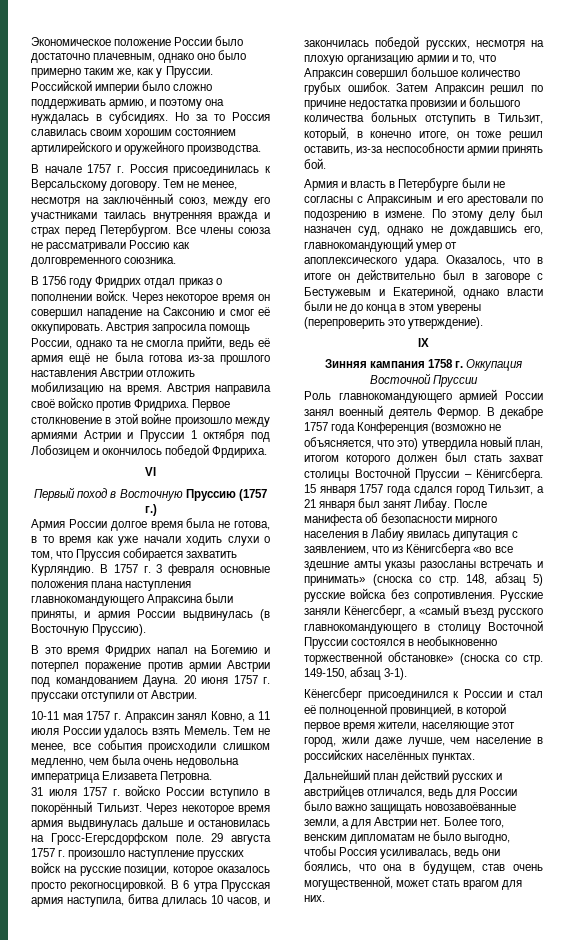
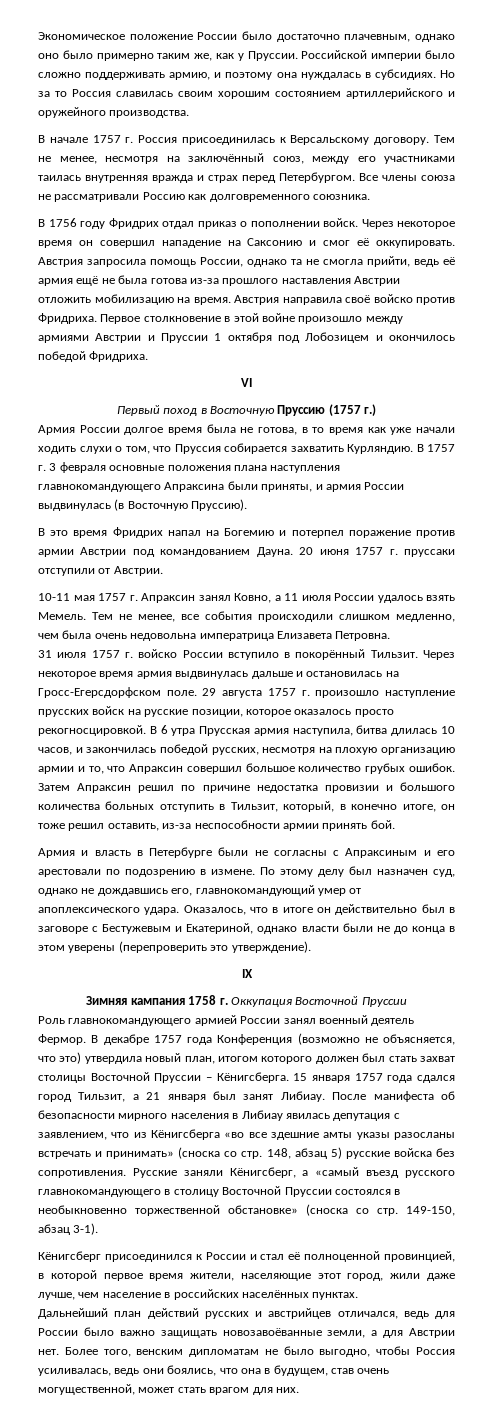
- Но за то Россия славилась своим хорошим состоянием артилирейского и оружейного производства.
+ Но за то Россия славилась своим хорошим состоянием артиллерийского и оружейного производства.
- Первое столкновение в этой войне произошло между армиями Астрии и Пруссии 1 октября под Лобозицем и окончилось победой Фрдириха.
+ Первое столкновение в этой войне произошло между армиями Австрии и Пруссии 1 октября под Лобозицем и окончилось победой Фридриха.
- 31 июля 1757 г. войско России вступило в покорённый Тильизт.
+ 31 июля 1757 г. войско России вступило в покорённый Тильзит.
- Зинняя кампания 1758 г. Оккупация Восточной Пруссии
+ Зимняя кампания 1758 г. Оккупация Восточной Пруссии
- 15 января 1757 года сдался город Тильзит, а 21 января был занят Либау.
+ 15 января 1757 года сдался город Тильзит, а 21 января был занят Либиау.
- После манифеста об безопасности мирного населения в Лабиу явилась дипутация с заявлением, что из Кёнигсберга «во все здешние амты указы разосланы встречать и принимать» (сноска со стр. 148, абзац 5) русские войска без сопротивления.
+ После манифеста об безопасности мирного населения в Либиау явилась депутация с заявлением, что из Кёнигсберга «во все здешние амты указы разосланы встречать и принимать» (сноска со стр. 148, абзац 5) русские войска без сопротивления.
- Русские заняли Кёнегсберг, а «самый въезд русского главнокомандующего в столицу Восточной Пруссии состоялся в необыкновенно торжественной обстановке» (сноска со стр. 149-150, абзац 3-1).
+ Русские заняли Кёнигсберг, а «самый въезд русского главнокомандующего в столицу Восточной Пруссии состоялся в необыкновенно торжественной обстановке» (сноска со стр. 149-150, абзац 3-1).
- Кёнегсберг присоединился к России и стал её полноценной провинцией, в которой первое время жители, населяющие этот город, жили даже лучше, чем население в российских населённых пунктах.
+ Кёнигсберг присоединился к России и стал её полноценной провинцией, в которой первое время жители, населяющие этот город, жили даже лучше, чем население в российских населённых пунктах.

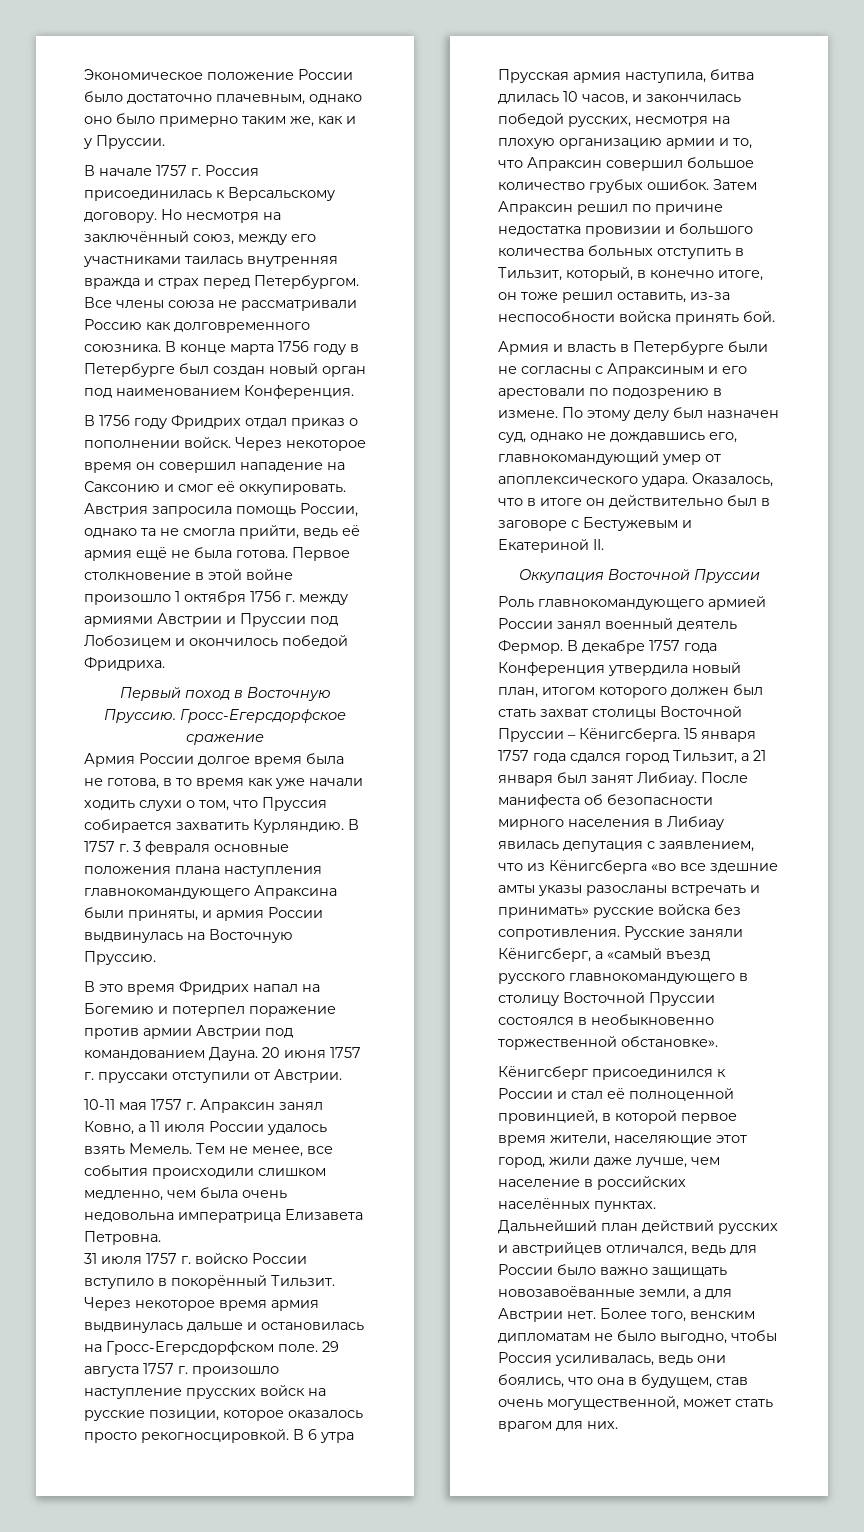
- Экономическое положение России было достаточно плачевным, однако оно было примерно таким же, как у Пруссии. Российской империи было сложно поддерживать армию, и поэтому она нуждалась в субсидиях. Но за то Россия славилась своим хорошим состоянием артиллерийского и оружейного производства.
+ Экономическое положение России было достаточно плачевным, однако оно было примерно таким же, как и у Пруссии.
- Тем не менее, несмотря на заключённый союз, между его участниками таилась внутренняя вражда и страх перед Петербургом.
+ Но несмотря на заключённый союз, между его участниками таилась внутренняя вражда и страх перед Петербургом.
+ В конце марта 1756 году в Петербурге был создан новый орган под наименованием Конференция.
- Австрия запросила помощь России, однако та не смогла прийти, ведь её армия ещё не была готова из-за прошлого наставления Австрии отложить мобилизацию на время. Австрия направила своё войско против Фридриха.
+ Австрия запросила помощь России, однако та не смогла прийти, ведь её армия ещё не была готова.
- Первое столкновение в этой войне произошло между армиями Австрии и Пруссии 1 октября под Лобозицем и окончилось победой Фридриха.
+ Первое столкновение в этой войне произошло 1 октября 1756 г. между армиями Австрии и Пруссии под Лобозицем и окончилось победой Фридриха.
- VI
- Первый поход в Восточную Пруссию (1757 г.)
+ Первый поход в Восточную Пруссию. Гросс-Егерсдорфское сражение
- В 1757 г. 3 февраля основные положения плана наступления главнокомандующего Апраксина были приняты, и армия России выдвинулась (в Восточную Пруссию).
+ В 1757 г. 3 февраля основные положения плана наступления главнокомандующего Апраксина были приняты, и армия России выдвинулась на Восточную Пруссию.
- Затем Апраксин решил по причине недостатка провизии и большого количества больных отступить в Тильзит, который, в конечно итоге, он тоже решил оставить, из-за неспособности армии принять бой.
+ Затем Апраксин решил по причине недостатка провизии и большого количества больных отступить в Тильзит, который, в конечно итоге, он тоже решил оставить, из-за неспособности войска принять бой.
- Оказалось, что в итоге он действительно был в заговоре с Бестужевым и Екатериной, однако власти были не до конца в этом уверены (перепроверить это утверждение).
- IX
- Зимняя кампания 1758 г. Оккупация Восточной Пруссии
+ Оказалось, что в итоге он действительно был в заговоре с Бестужевым и Екатериной II.
+ Оккупация Восточной Пруссии
- В декабре 1757 года Конференция (возможно не объясняется, что это) утвердила новый план, итогом которого должен был стать захват столицы Восточной Пруссии – Кёнигсберга.
+ В декабре 1757 года Конференция утвердила новый план, итогом которого должен был стать захват столицы Восточной Пруссии – Кёнигсберга.
- После манифеста об безопасности мирного населения в Либиау явилась депутация с заявлением, что из Кёнигсберга «во все здешние амты указы разосланы встречать и принимать» (сноска со стр. 148, абзац 5) русские войска без сопротивления.
+ После манифеста об безопасности мирного населения в Либиау явилась депутация с заявлением, что из Кёнигсберга «во все здешние амты указы разосланы встречать и принимать» русские войска без сопротивления.
- Русские заняли Кёнигсберг, а «самый въезд русского главнокомандующего в столицу Восточной Пруссии состоялся в необыкновенно торжественной обстановке» (сноска со стр. 149-150, абзац 3-1).
+ Русские заняли Кёнигсберг, а «самый въезд русского главнокомандующего в столицу Восточной Пруссии состоялся в необыкновенно торжественной обстановке».

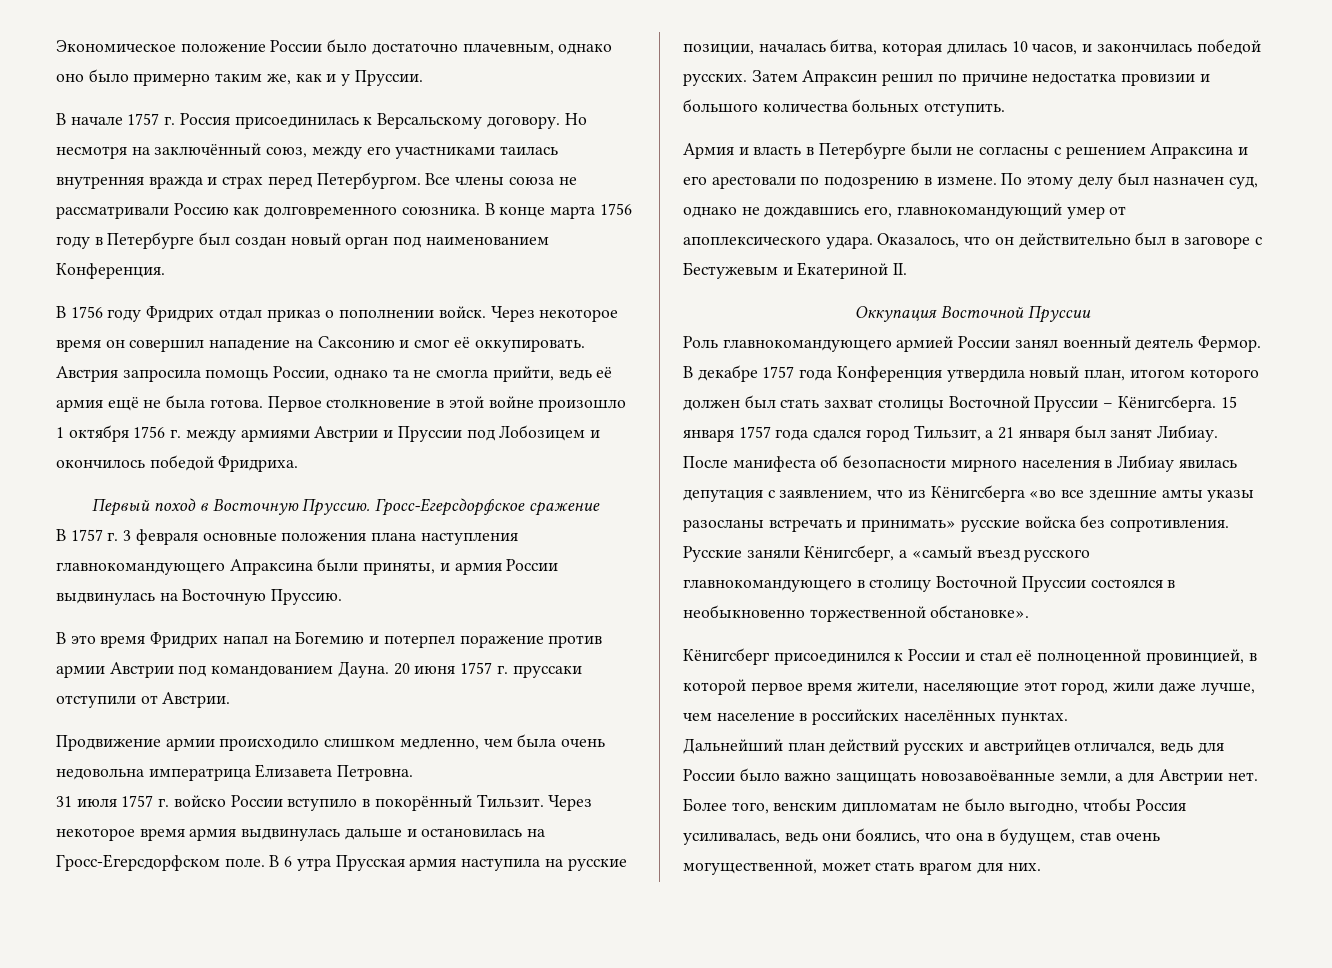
- Армия России долгое время была не готова, в то время как уже начали ходить слухи о том, что Пруссия собирается захватить Курляндию.
- 10-11 мая 1757 г. Апраксин занял Ковно, а 11 июля России удалось взять Мемель. Тем не менее, все события происходили слишком медленно, чем была очень недовольна императрица Елизавета Петровна.
+ Продвижение армии происходило слишком медленно, чем была очень недовольна императрица Елизавета Петровна.
- 29 августа 1757 г. произошло наступление прусских войск на русские позиции, которое оказалось просто рекогносцировкой.
- В 6 утра Прусская армия наступила, битва длилась 10 часов, и закончилась победой русских, несмотря на плохую организацию армии и то, что Апраксин совершил большое количество грубых ошибок.
+ В 6 утра Прусская армия наступила на русские позиции, началась битва, которая длилась 10 часов, и закончилась победой русских.
- Затем Апраксин решил по причине недостатка провизии и большого количества больных отступить в Тильзит, который, в конечно итоге, он тоже решил оставить, из-за неспособности войска принять бой.
+ Затем Апраксин решил по причине недостатка провизии и большого количества больных отступить.
- Армия и власть в Петербурге были не согласны с Апраксиным и его арестовали по подозрению в измене.
+ Армия и власть в Петербурге были не согласны с решением Апраксина и его арестовали по подозрению в измене.
- Оказалось, что в итоге он действительно был в заговоре с Бестужевым и Екатериной II.
+ Оказалось, что он действительно был в заговоре с Бестужевым и Екатериной II.

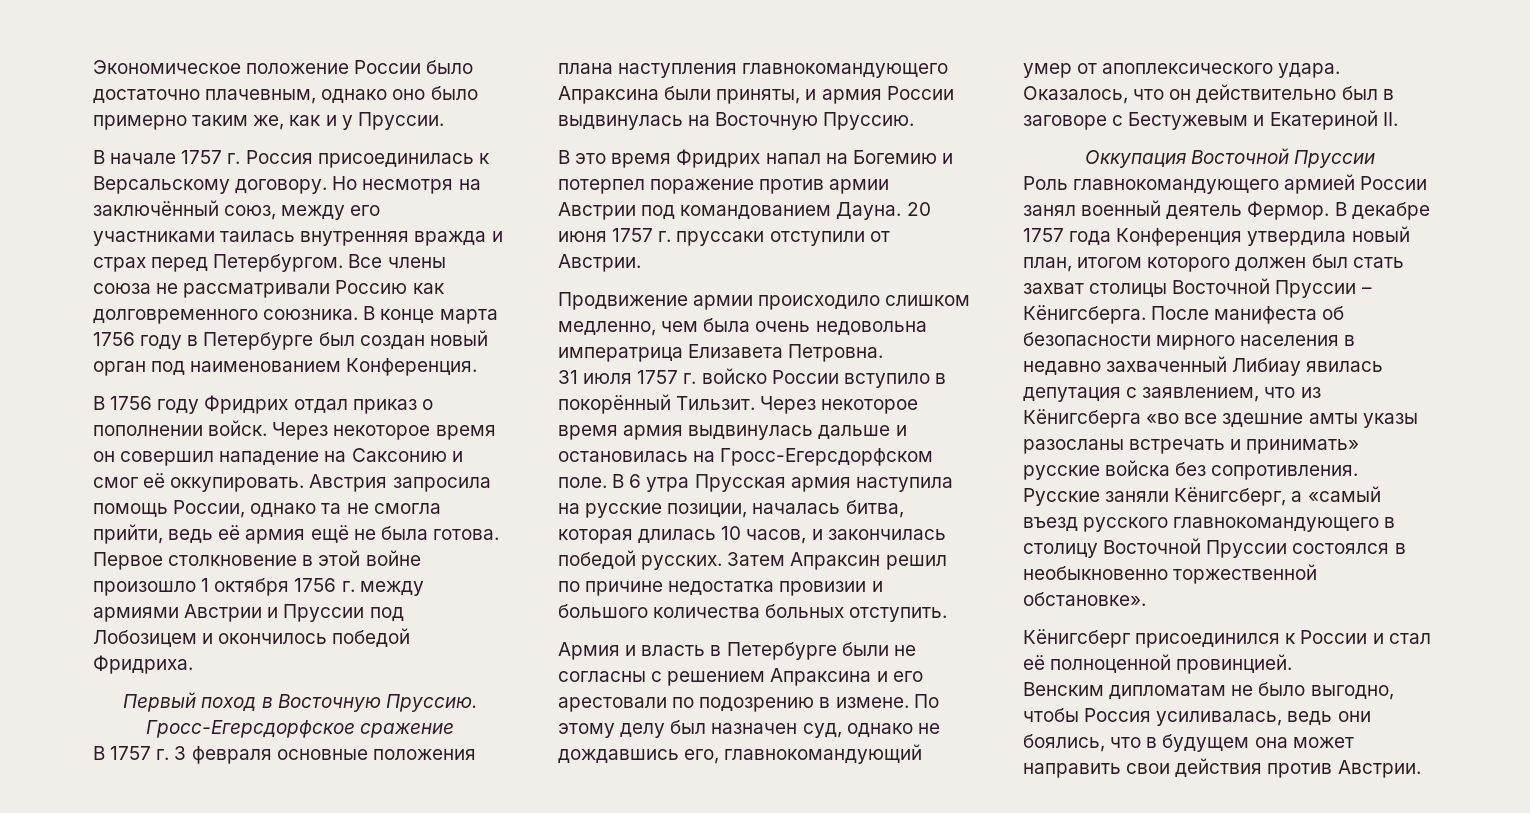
- 15 января 1757 года сдался город Тильзит, а 21 января был занят Либиау.
- После манифеста об безопасности мирного населения в Либиау явилась депутация с заявлением, что из Кёнигсберга «во все здешние амты указы разосланы встречать и принимать» русские войска без сопротивления.
+ После манифеста об безопасности мирного населения в недавно захваченный Либиау явилась депутация с заявлением, что из Кёнигсберга «во все здешние амты указы разосланы встречать и принимать» русские войска без сопротивления.
- Кёнигсберг присоединился к России и стал её полноценной провинцией, в которой первое время жители, населяющие этот город, жили даже лучше, чем население в российских населённых пунктах.
- Дальнейший план действий русских и австрийцев отличался, ведь для России было важно защищать новозавоёванные земли, а для Австрии нет. Более того, венским дипломатам не было выгодно, чтобы Россия усиливалась, ведь они боялись, что она в будущем, став очень могущественной, может стать врагом для них.
+ Кёнигсберг присоединился к России и стал её полноценной провинцией.
+ Венским дипломатам не было выгодно, чтобы Россия усиливалась, ведь они боялись, что в будущем она может направить свои действия против Австрии.

